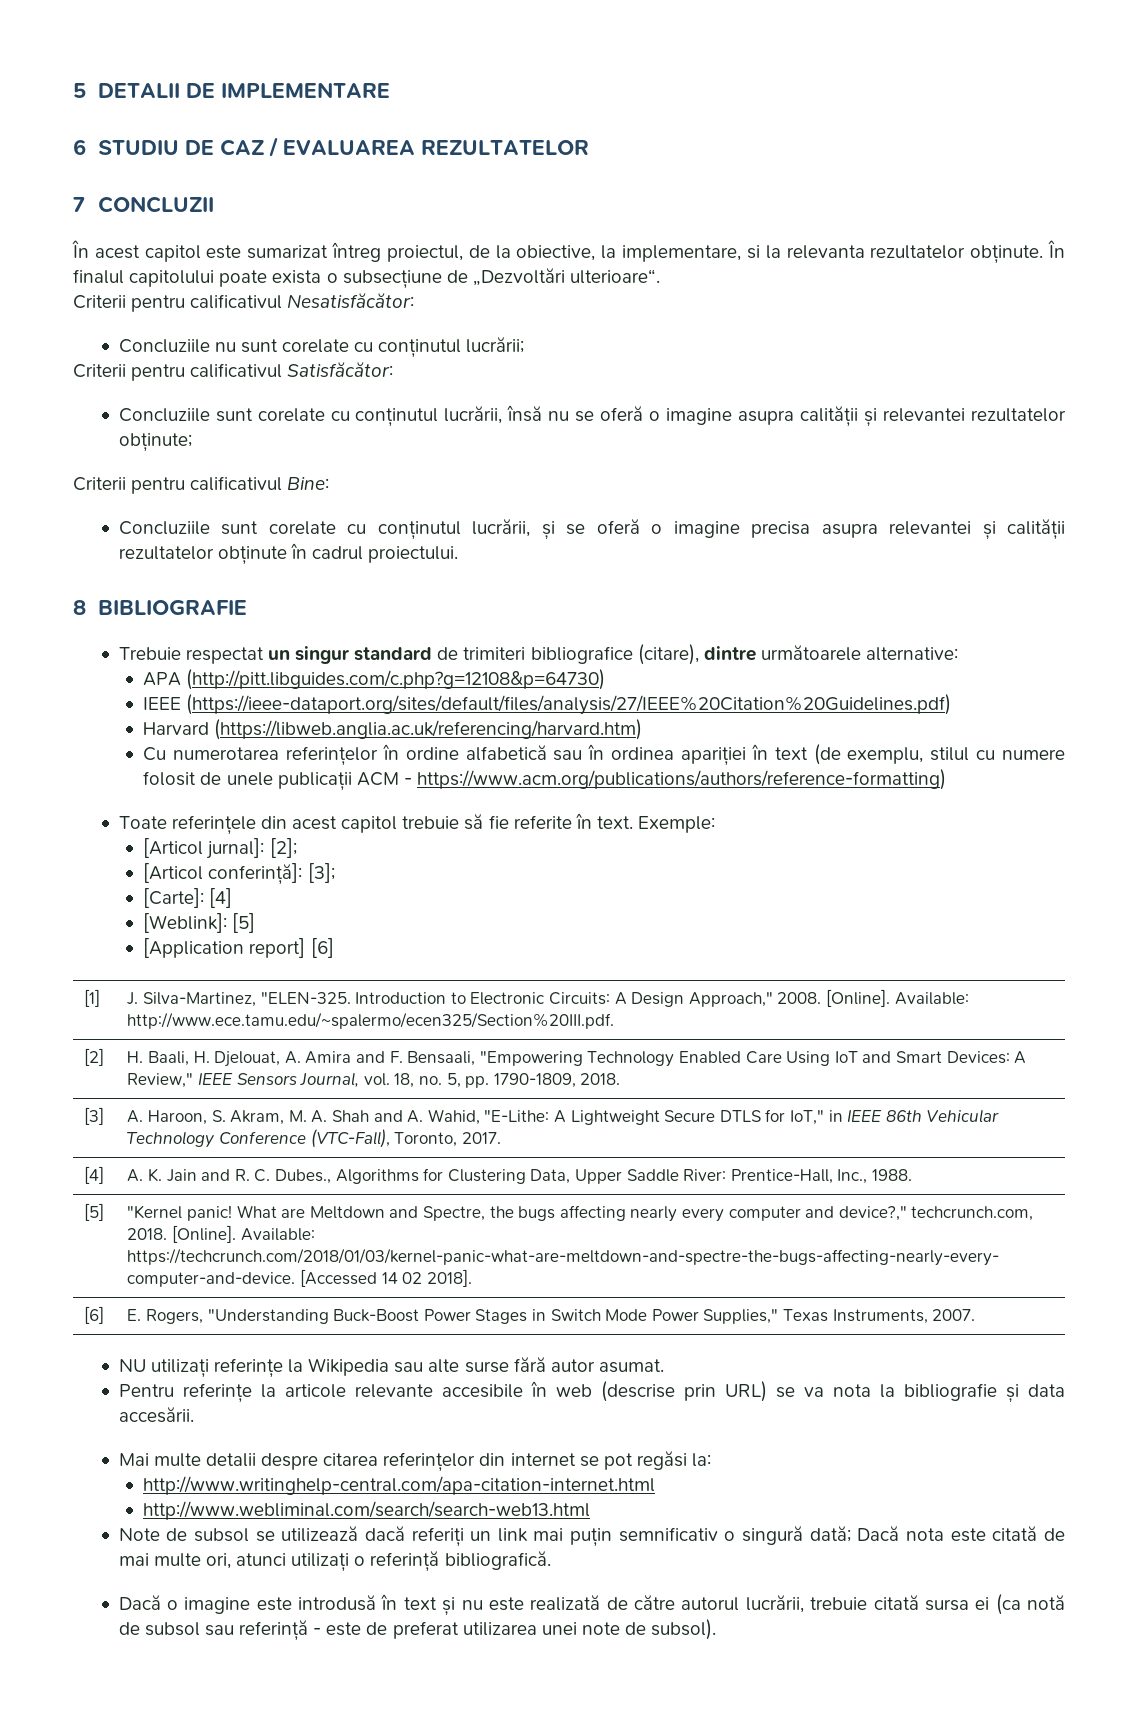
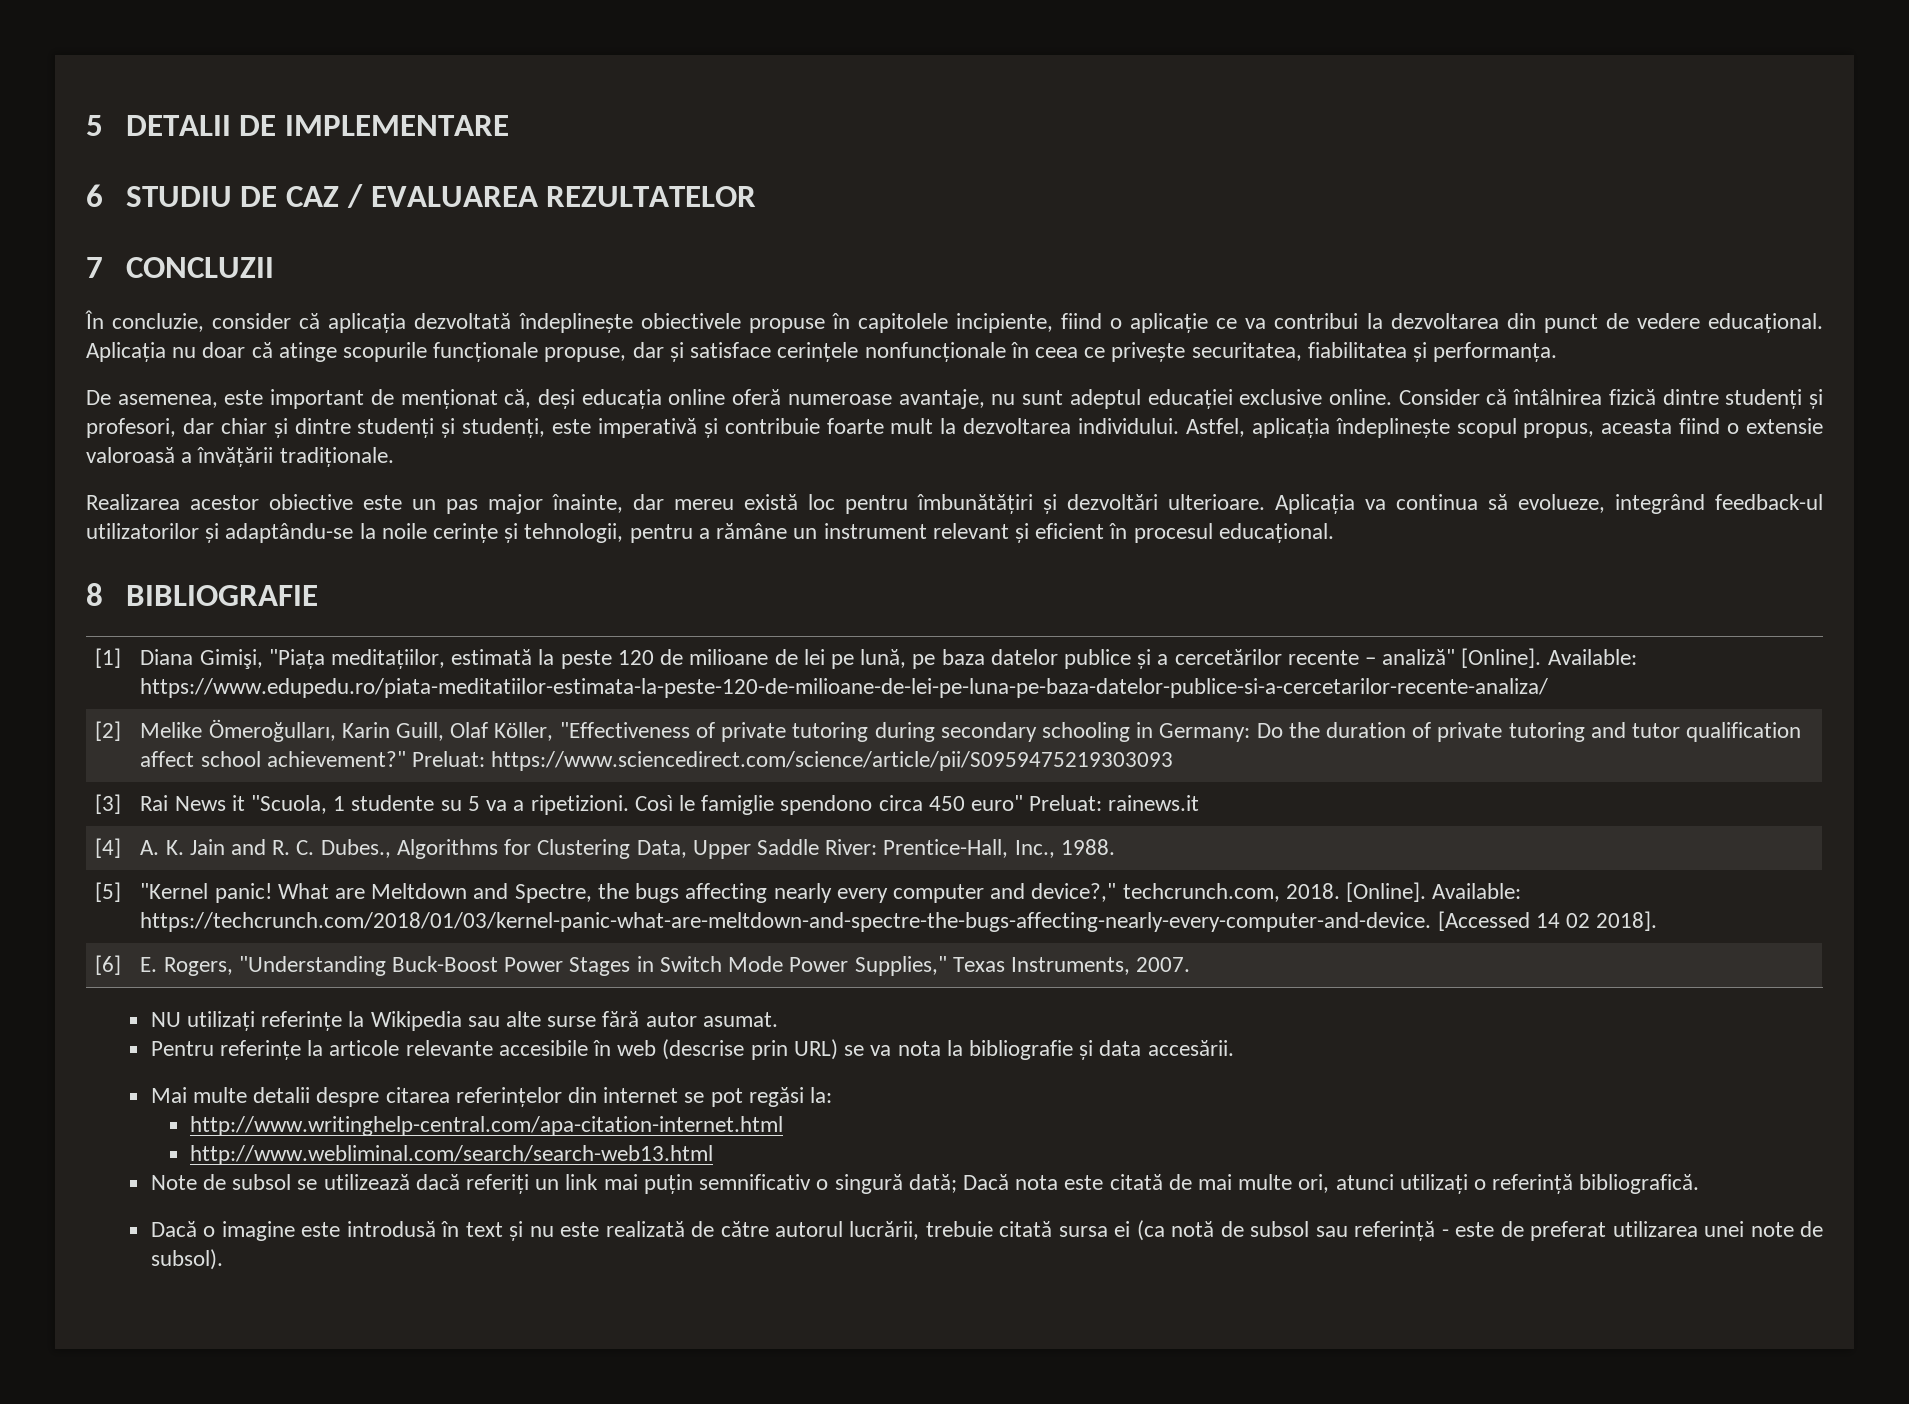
- În acest capitol este sumarizat întreg proiectul, de la obiective, la implementare, si la relevanta rezultatelor obținute. În finalul capitolului poate exista o subsecțiune de „Dezvoltări ulterioare“.
- Criterii pentru calificativul Nesatisfăcător:
- Concluziile nu sunt corelate cu conținutul lucrării;
- Criterii pentru calificativul Satisfăcător:
- Concluziile sunt corelate cu conținutul lucrării, însă nu se oferă o imagine asupra calității și relevantei rezultatelor obținute;
- Criterii pentru calificativul Bine:
- Concluziile sunt corelate cu conținutul lucrării, și se oferă o imagine precisa asupra relevantei și calității rezultatelor obținute în cadrul proiectului.
+ În concluzie, consider că aplicația dezvoltată îndeplinește obiectivele propuse în capitolele incipiente, fiind o aplicație ce va contribui la dezvoltarea din punct de vedere educațional. Aplicația nu doar că atinge scopurile funcționale propuse, dar și satisface cerințele nonfuncționale în ceea ce privește securitatea, fiabilitatea și performanța.
+ De asemenea, este important de menționat că, deși educația online oferă numeroase avantaje, nu sunt adeptul educației exclusive online. Consider că întâlnirea fizică dintre studenți și profesori, dar chiar și dintre studenți și studenți, este imperativă și contribuie foarte mult la dezvoltarea individului. Astfel, aplicația îndeplinește scopul propus, aceasta fiind o extensie valoroasă a învățării tradiționale.
+ Realizarea acestor obiective este un pas major înainte, dar mereu există loc pentru îmbunătățiri și dezvoltări ulterioare. Aplicația va continua să evolueze, integrând feedback-ul utilizatorilor și adaptându-se la noile cerințe și tehnologii, pentru a rămâne un instrument relevant și eficient în procesul educațional.
  8 BIBLIOGRAFIE
- Trebuie respectat un singur standard de trimiteri bibliografice (citare), dintre următoarele alternative:
- APA (http://pitt.libguides.com/c.php?g=12108&p=64730)
- IEEE (https://ieee-dataport.org/sites/default/files/analysis/27/IEEE%20Citation%20Guidelines.pdf)
- Harvard (https://libweb.anglia.ac.uk/referencing/harvard.htm)
- Cu numerotarea referințelor în ordine alfabetică sau în ordinea apariției în text (de exemplu, stilul cu numere folosit de unele publicații ACM - https://www.acm.org/publications/authors/reference-formatting)
- Toate referințele din acest capitol trebuie să fie referite în text. Exemple:
- [Articol jurnal]: [2];
- [Articol conferință]: [3];
- [Carte]: [4]
- [Weblink]: [5]
- [Application report] [6]
- [1] | J. Silva-Martinez, "ELEN-325. Introduction to Electronic Circuits: A Design Approach," 2008. [Online]. Available: http://www.ece.tamu.edu/~spalermo/ecen325/Section%20III.pdf.
+ [1] | Diana Gimişi, "Piața meditațiilor, estimată la peste 120 de milioane de lei pe lună, pe baza datelor publice și a cercetărilor recente – analiză" [Online]. Available: https://www.edupedu.ro/piata-meditatiilor-estimata-la-peste-120-de-milioane-de-lei-pe-luna-pe-baza-datelor-publice-si-a-cercetarilor-recente-analiza/
- [2] | H. Baali, H. Djelouat, A. Amira and F. Bensaali, "Empowering Technology Enabled Care Using IoT and Smart Devices: A Review," IEEE Sensors Journal, vol. 18, no. 5, pp. 1790-1809, 2018.
- [3] | A. Haroon, S. Akram, M. A. Shah and A. Wahid, "E-Lithe: A Lightweight Secure DTLS for IoT," in IEEE 86th Vehicular Technology Conference (VTC-Fall), Toronto, 2017.
+ [2] | Melike Ömeroğulları, Karin Guill, Olaf Köller, "Effectiveness of private tutoring during secondary schooling in Germany: Do the duration of private tutoring and tutor qualification affect school achievement?" Preluat: https://www.sciencedirect.com/science/article/pii/S0959475219303093
+ [3] | Rai News it "Scuola, 1 studente su 5 va a ripetizioni. Così le famiglie spendono circa 450 euro" Preluat: rainews.it

